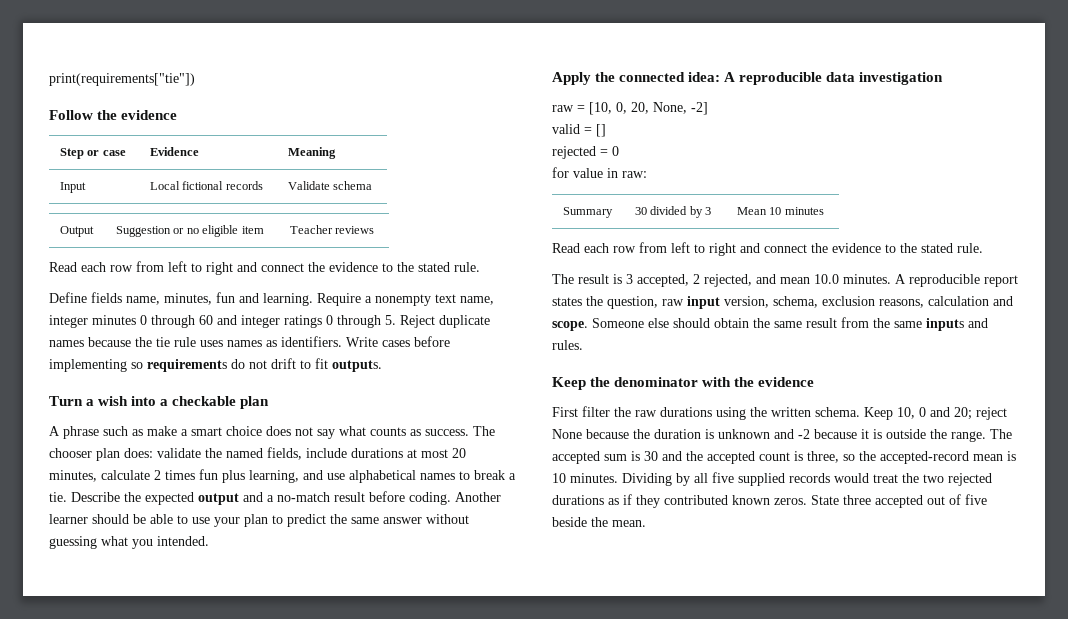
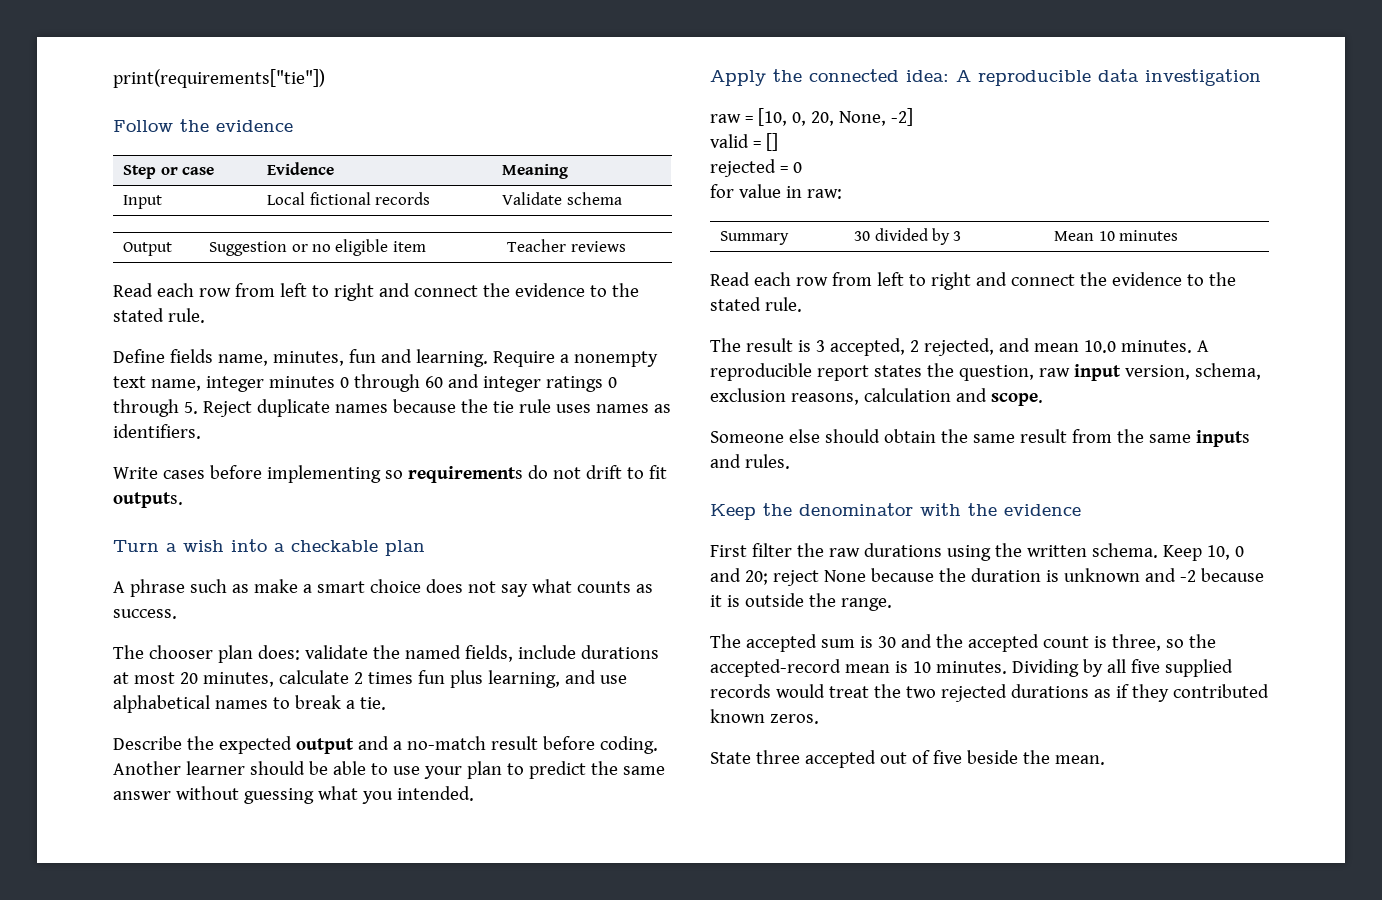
- Require a nonempty text name, integer minutes 0 through 60 and integer ratings 0 through 5. Reject duplicate names because the tie rule uses names as identifiers. Write cases before implementing so requirements do not drift to fit outputs.
+ Require a nonempty text name, integer minutes 0 through 60 and integer ratings 0 through 5. Reject duplicate names because the tie rule uses names as identifiers.
+ Write cases before implementing so requirements do not drift to fit outputs.
- A phrase such as make a smart choice does not say what counts as success. The chooser plan does: validate the named fields, include durations at most 20 minutes, calculate 2 times fun plus learning, and use alphabetical names to break a tie. Describe the expected output and a no-match result before coding.
+ A phrase such as make a smart choice does not say what counts as success.
+ The chooser plan does: validate the named fields, include durations at most 20 minutes, calculate 2 times fun plus learning, and use alphabetical names to break a tie.
+ Describe the expected output and a no-match result before coding.
- A reproducible report states the question, raw input version, schema, exclusion reasons, calculation and scope. Someone else should obtain the same result from the same inputs and rules.
+ A reproducible report states the question, raw input version, schema, exclusion reasons, calculation and scope.
+ Someone else should obtain the same result from the same inputs and rules.
- Keep 10, 0 and 20; reject None because the duration is unknown and -2 because it is outside the range. The accepted sum is 30 and the accepted count is three, so the accepted-record mean is 10 minutes.
+ Keep 10, 0 and 20; reject None because the duration is unknown and -2 because it is outside the range.
+ The accepted sum is 30 and the accepted count is three, so the accepted-record mean is 10 minutes.
- Dividing by all five supplied records would treat the two rejected durations as if they contributed known zeros. State three accepted out of five beside the mean.
+ Dividing by all five supplied records would treat the two rejected durations as if they contributed known zeros.
+ State three accepted out of five beside the mean.

